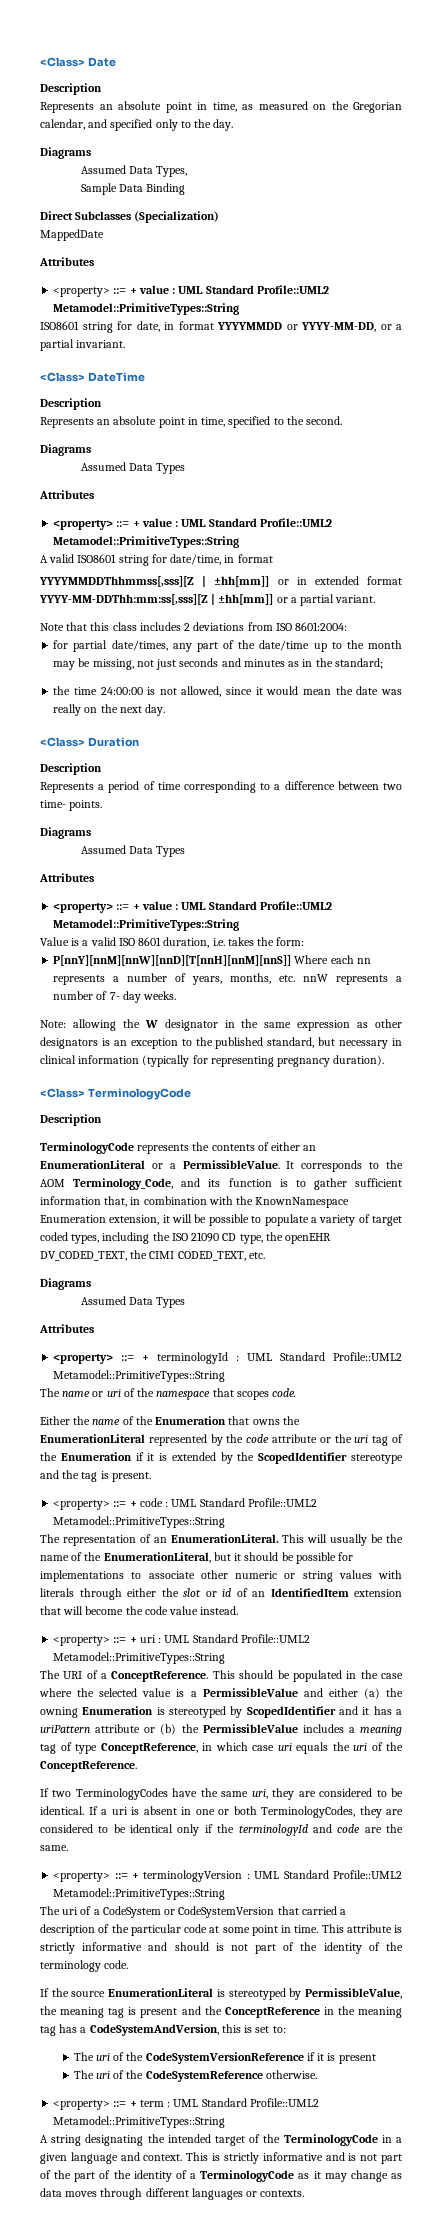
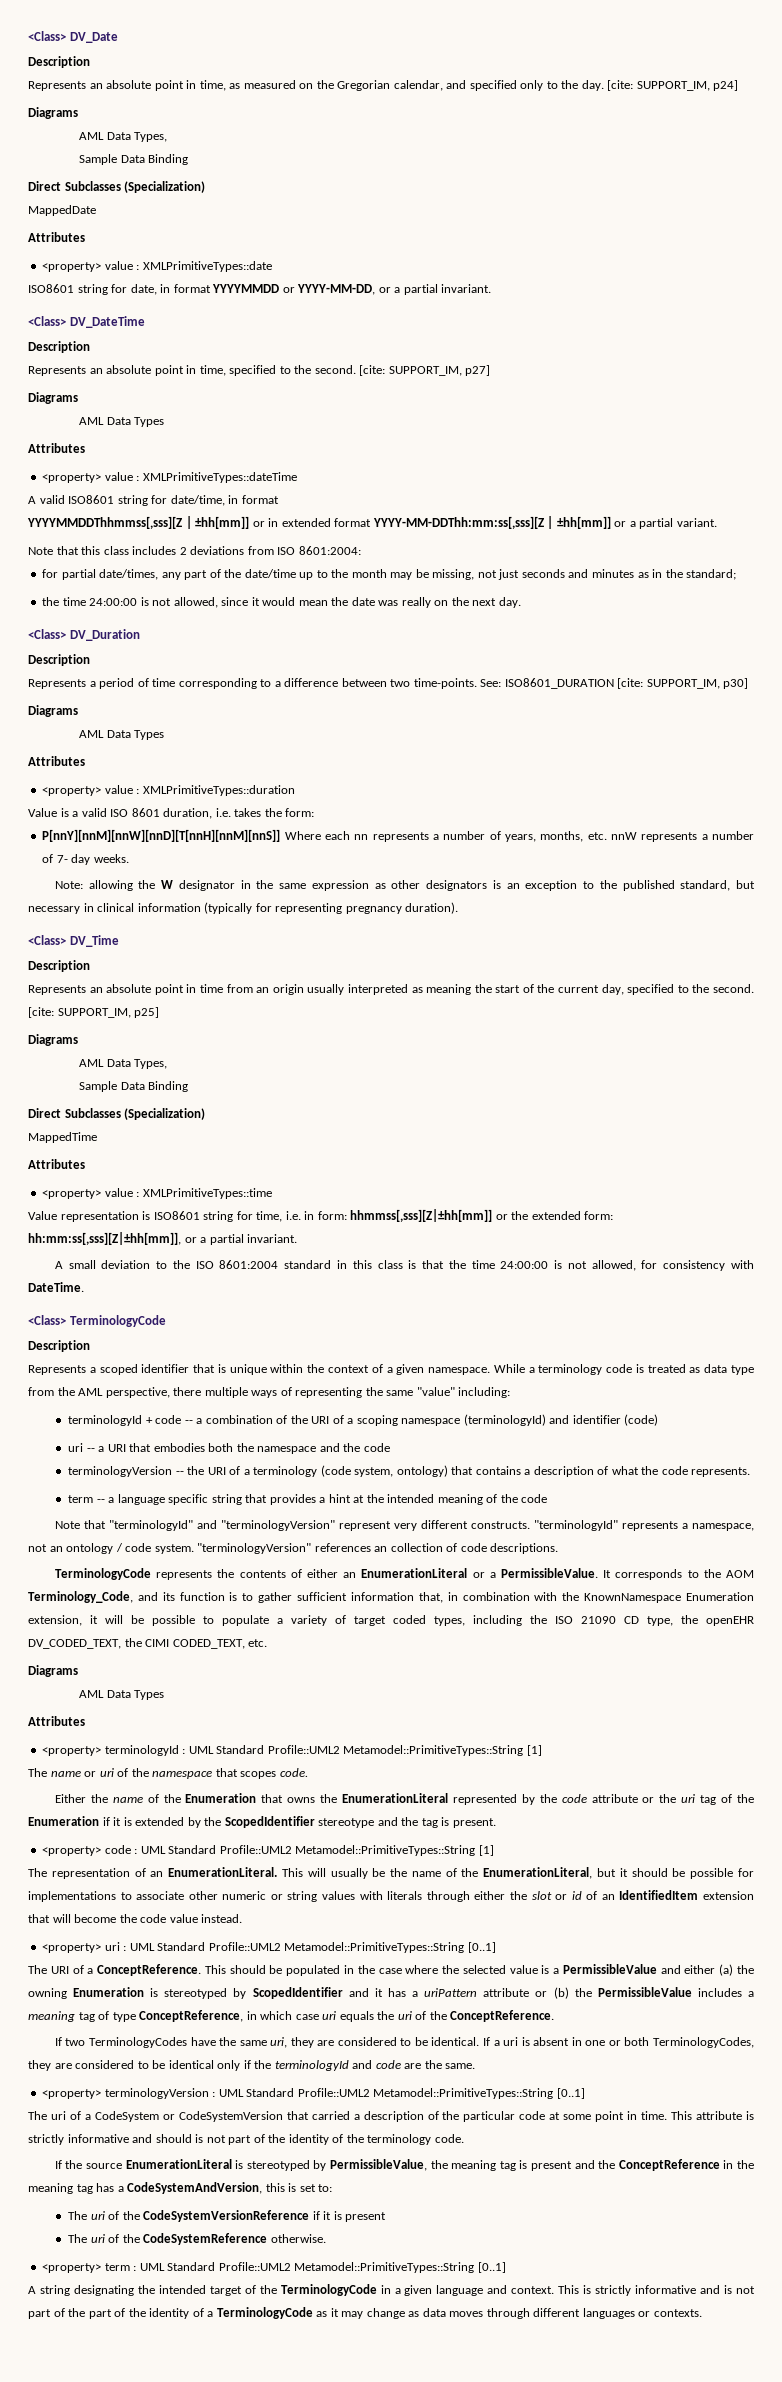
- <Class> Date
+ <Class> DV_Date
- Represents an absolute point in time, as measured on the Gregorian calendar, and specified only to the day.
+ Represents an absolute point in time, as measured on the Gregorian calendar, and specified only to the day. [cite: SUPPORT_IM, p24]
  Diagrams
- Assumed Data Types,
+ AML Data Types,
  MappedDate
  Attributes
- <property> ::= + value : UML Standard Profile::UML2 Metamodel::PrimitiveTypes::String
+ <property> value : XMLPrimitiveTypes::date
- <Class> DateTime
+ <Class> DV_DateTime
- Represents an absolute point in time, specified to the second.
+ Represents an absolute point in time, specified to the second. [cite: SUPPORT_IM, p27]
  Diagrams
- Assumed Data Types
+ AML Data Types
  Attributes
- <property> ::= + value : UML Standard Profile::UML2 Metamodel::PrimitiveTypes::String
+ <property> value : XMLPrimitiveTypes::dateTime
- <Class> Duration
+ <Class> DV_Duration
- Represents a period of time corresponding to a difference between two time- points.
+ Represents a period of time corresponding to a difference between two time-points. See: ISO8601_DURATION [cite: SUPPORT_IM, p30]
  Diagrams
- Assumed Data Types
+ AML Data Types
  Attributes
- <property> ::= + value : UML Standard Profile::UML2 Metamodel::PrimitiveTypes::String
+ <property> value : XMLPrimitiveTypes::duration
+ <Class> DV_Time
+ Description
+ Represents an absolute point in time from an origin usually interpreted as meaning the start of the current day, specified to the second. [cite: SUPPORT_IM, p25]
+ Diagrams
+ AML Data Types,
+ Sample Data Binding
+ Direct Subclasses (Specialization)
+ MappedTime
+ Attributes
+ <property> value : XMLPrimitiveTypes::time
+ Value representation is ISO8601 string for time, i.e. in form: hhmmss[,sss][Z|±hh[mm]] or the extended form: hh:mm:ss[,sss][Z|±hh[mm]], or a partial invariant.
+ A small deviation to the ISO 8601:2004 standard in this class is that the time 24:00:00 is not allowed, for consistency with DateTime.
  <Class> TerminologyCode
  Description
+ Represents a scoped identifier that is unique within the context of a given namespace. While a terminology code is treated as data type from the AML perspective, there multiple ways of representing the same "value" including:
+ terminologyId + code -- a combination of the URI of a scoping namespace (terminologyId) and identifier (code)
+ uri -- a URI that embodies both the namespace and the code
+ terminologyVersion -- the URI of a terminology (code system, ontology) that contains a description of what the code represents.
+ term -- a language specific string that provides a hint at the intended meaning of the code
+ Note that "terminologyId" and "terminologyVersion" represent very different constructs. "terminologyId" represents a namespace, not an ontology / code system. "terminologyVersion" references an collection of code descriptions.
  It corresponds to the AOM Terminology_Code, and its function is to gather sufficient information that, in combination with the KnownNamespace Enumeration extension, it will be possible to populate a variety of target coded types, including the ISO 21090 CD type, the openEHR DV_CODED_TEXT, the CIMI CODED_TEXT, etc.
  Diagrams
- Assumed Data Types
+ AML Data Types
  Attributes
- <property> ::= + terminologyId : UML Standard Profile::UML2 Metamodel::PrimitiveTypes::String
+ <property> terminologyId : UML Standard Profile::UML2 Metamodel::PrimitiveTypes::String [1]
- <property> ::= + code : UML Standard Profile::UML2 Metamodel::PrimitiveTypes::String
+ <property> code : UML Standard Profile::UML2 Metamodel::PrimitiveTypes::String [1]
- <property> ::= + uri : UML Standard Profile::UML2 Metamodel::PrimitiveTypes::String
+ <property> uri : UML Standard Profile::UML2 Metamodel::PrimitiveTypes::String [0..1]
- <property> ::= + terminologyVersion : UML Standard Profile::UML2 Metamodel::PrimitiveTypes::String
+ <property> terminologyVersion : UML Standard Profile::UML2 Metamodel::PrimitiveTypes::String [0..1]
- <property> ::= + term : UML Standard Profile::UML2 Metamodel::PrimitiveTypes::String
+ <property> term : UML Standard Profile::UML2 Metamodel::PrimitiveTypes::String [0..1]

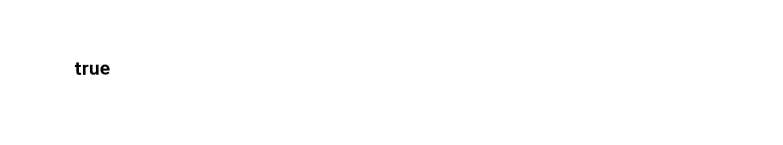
- <Class> DV_Date
- Description
- Represents an absolute point in time, as measured on the Gregorian calendar, and specified only to the day. [cite: SUPPORT_IM, p24]
- Diagrams
- AML Data Types,
- Sample Data Binding
- Direct Subclasses (Specialization)
- MappedDate
- Attributes
- <property> value : XMLPrimitiveTypes::date
- ISO8601 string for date, in format YYYYMMDD or YYYY-MM-DD, or a partial invariant.
- <Class> DV_DateTime
- Description
- Represents an absolute point in time, specified to the second. [cite: SUPPORT_IM, p27]
- Diagrams
- AML Data Types
- Attributes
- <property> value : XMLPrimitiveTypes::dateTime
- A valid ISO8601 string for date/time, in format
- YYYYMMDDThhmmss[,sss][Z | ±hh[mm]] or in extended format YYYY-MM-DDThh:mm:ss[,sss][Z | ±hh[mm]] or a partial variant.
- Note that this class includes 2 deviations from ISO 8601:2004:
- for partial date/times, any part of the date/time up to the month may be missing, not just seconds and minutes as in the standard;
- the time 24:00:00 is not allowed, since it would mean the date was really on the next day.
- <Class> DV_Duration
- Description
- Represents a period of time corresponding to a difference between two time-points. See: ISO8601_DURATION [cite: SUPPORT_IM, p30]
- Diagrams
- AML Data Types
- Attributes
- <property> value : XMLPrimitiveTypes::duration
- Value is a valid ISO 8601 duration, i.e. takes the form:
- P[nnY][nnM][nnW][nnD][T[nnH][nnM][nnS]] Where each nn represents a number of years, months, etc. nnW represents a number of 7- day weeks.
- Note: allowing the W designator in the same expression as other designators is an exception to the published standard, but necessary in clinical information (typically for representing pregnancy duration).
- <Class> DV_Time
- Description
- Represents an absolute point in time from an origin usually interpreted as meaning the start of the current day, specified to the second. [cite: SUPPORT_IM, p25]
- Diagrams
- AML Data Types,
- Sample Data Binding
- Direct Subclasses (Specialization)
- MappedTime
- Attributes
- <property> value : XMLPrimitiveTypes::time
- Value representation is ISO8601 string for time, i.e. in form: hhmmss[,sss][Z|±hh[mm]] or the extended form: hh:mm:ss[,sss][Z|±hh[mm]], or a partial invariant.
- A small deviation to the ISO 8601:2004 standard in this class is that the time 24:00:00 is not allowed, for consistency with DateTime.
- <Class> TerminologyCode
- Description
- Represents a scoped identifier that is unique within the context of a given namespace. While a terminology code is treated as data type from the AML perspective, there multiple ways of representing the same "value" including:
- terminologyId + code -- a combination of the URI of a scoping namespace (terminologyId) and identifier (code)
- uri -- a URI that embodies both the namespace and the code
- terminologyVersion -- the URI of a terminology (code system, ontology) that contains a description of what the code represents.
- term -- a language specific string that provides a hint at the intended meaning of the code
- Note that "terminologyId" and "terminologyVersion" represent very different constructs. "terminologyId" represents a namespace, not an ontology / code system. "terminologyVersion" references an collection of code descriptions.
- TerminologyCode represents the contents of either an EnumerationLiteral or a PermissibleValue. It corresponds to the AOM Terminology_Code, and its function is to gather sufficient information that, in combination with the KnownNamespace Enumeration extension, it will be possible to populate a variety of target coded types, including the ISO 21090 CD type, the openEHR DV_CODED_TEXT, the CIMI CODED_TEXT, etc.
- Diagrams
- AML Data Types
- Attributes
- <property> terminologyId : UML Standard Profile::UML2 Metamodel::PrimitiveTypes::String [1]
- The name or uri of the namespace that scopes code.
- Either the name of the Enumeration that owns the EnumerationLiteral represented by the code attribute or the uri tag of the Enumeration if it is extended by the ScopedIdentifier stereotype and the tag is present.
- <property> code : UML Standard Profile::UML2 Metamodel::PrimitiveTypes::String [1]
- The representation of an EnumerationLiteral. This will usually be the name of the EnumerationLiteral, but it should be possible for implementations to associate other numeric or string values with literals through either the slot or id of an IdentifiedItem extension that will become the code value instead.
- <property> uri : UML Standard Profile::UML2 Metamodel::PrimitiveTypes::String [0..1]
- The URI of a ConceptReference. This should be populated in the case where the selected value is a PermissibleValue and either (a) the owning Enumeration is stereotyped by ScopedIdentifier and it has a uriPattern attribute or (b) the PermissibleValue includes a meaning tag of type ConceptReference, in which case uri equals the uri of the ConceptReference.
- If two TerminologyCodes have the same uri, they are considered to be identical. If a uri is absent in one or both TerminologyCodes, they are considered to be identical only if the terminologyId and code are the same.
- <property> terminologyVersion : UML Standard Profile::UML2 Metamodel::PrimitiveTypes::String [0..1]
- The uri of a CodeSystem or CodeSystemVersion that carried a description of the particular code at some point in time. This attribute is strictly informative and should is not part of the identity of the terminology code.
- If the source EnumerationLiteral is stereotyped by PermissibleValue, the meaning tag is present and the ConceptReference in the meaning tag has a CodeSystemAndVersion, this is set to:
- The uri of the CodeSystemVersionReference if it is present
- The uri of the CodeSystemReference otherwise.
- <property> term : UML Standard Profile::UML2 Metamodel::PrimitiveTypes::String [0..1]
- A string designating the intended target of the TerminologyCode in a given language and context. This is strictly informative and is not part of the part of the identity of a TerminologyCode as it may change as data moves through different languages or contexts.
+ true

